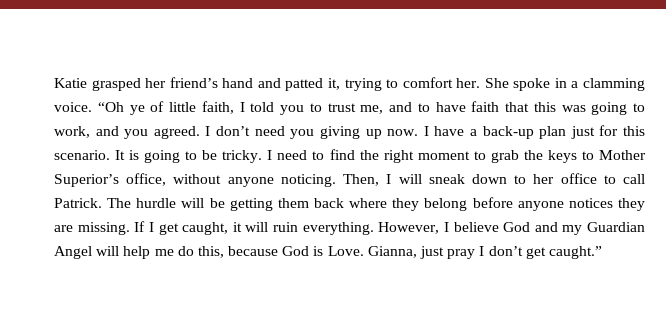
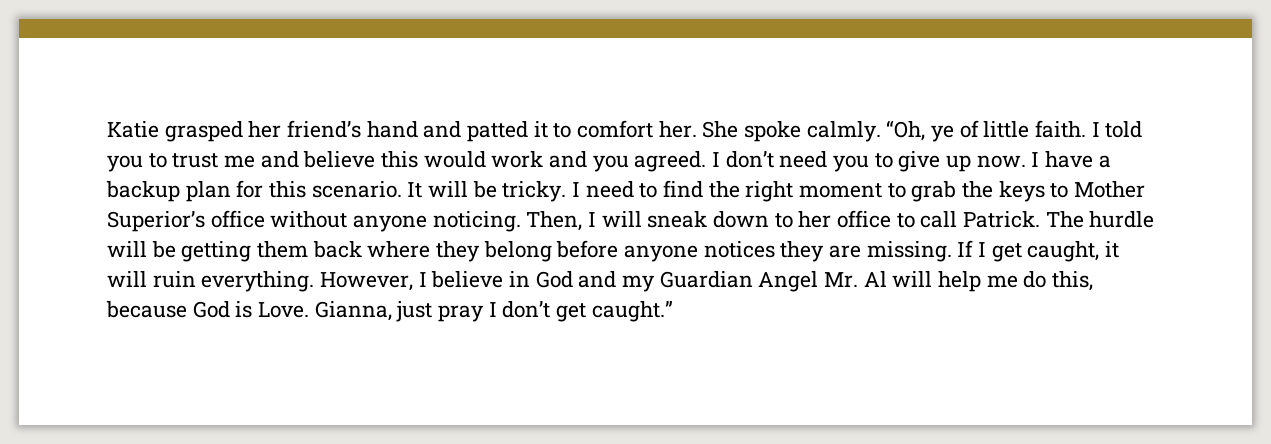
- Katie grasped her friend’s hand and patted it, trying to comfort her.
+ Katie grasped her friend’s hand and patted it to comfort her.
- She spoke in a clamming voice. “Oh ye of little faith, I told you to trust me, and to have faith that this was going to work, and you agreed.
+ She spoke calmly. “Oh, ye of little faith. I told you to trust me and believe this would work and you agreed.
- I don’t need you giving up now.
+ I don’t need you to give up now.
- I have a back-up plan just for this scenario.
+ I have a backup plan for this scenario.
- It is going to be tricky.
+ It will be tricky.
- I need to find the right moment to grab the keys to Mother Superior’s office, without anyone noticing.
+ I need to find the right moment to grab the keys to Mother Superior’s office without anyone noticing.
- However, I believe God and my Guardian Angel will help me do this, because God is Love.
+ However, I believe in God and my Guardian Angel Mr. Al will help me do this, because God is Love.

